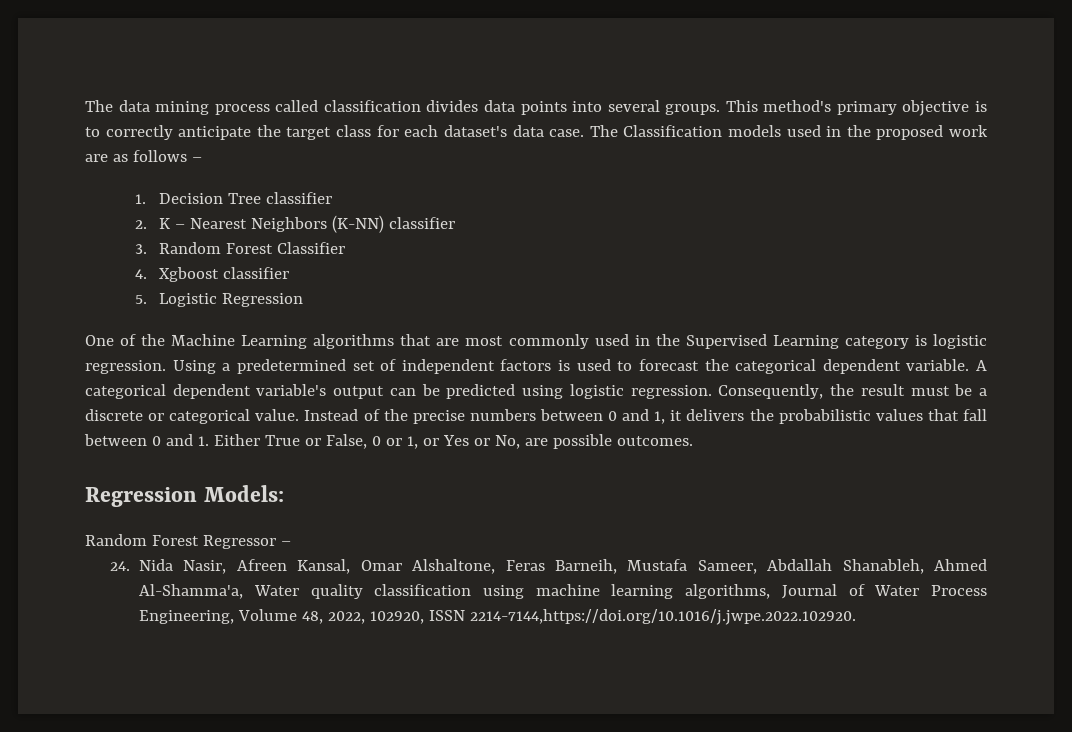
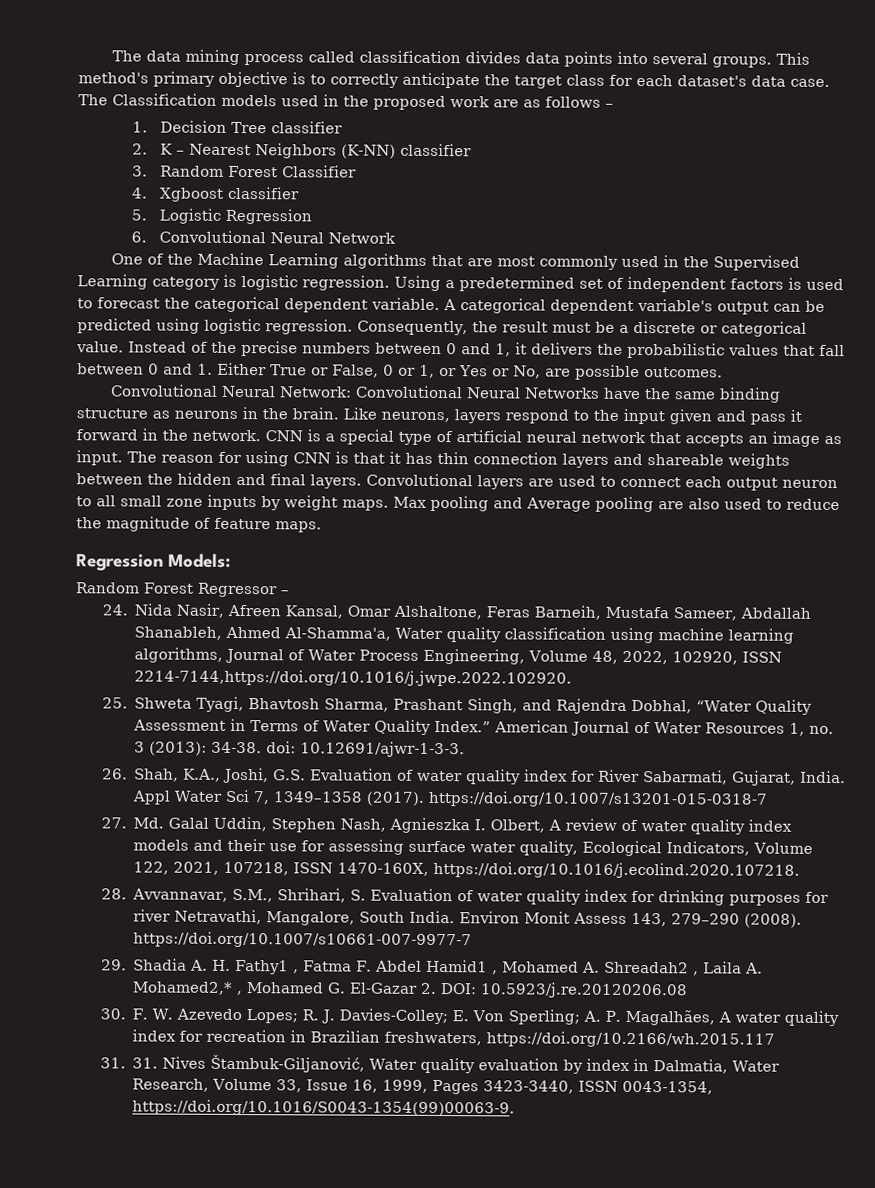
+ 6. Convolutional Neural Network
+ Convolutional Neural Network: Convolutional Neural Networks have the same binding structure as neurons in the brain. Like neurons, layers respond to the input given and pass it forward in the network. CNN is a special type of artificial neural network that accepts an image as input. The reason for using CNN is that it has thin connection layers and shareable weights between the hidden and final layers. Convolutional layers are used to connect each output neuron to all small zone inputs by weight maps. Max pooling and Average pooling are also used to reduce the magnitude of feature maps.
+ 25. Shweta Tyagi, Bhavtosh Sharma, Prashant Singh, and Rajendra Dobhal, “Water Quality Assessment in Terms of Water Quality Index.” American Journal of Water Resources 1, no. 3 (2013): 34-38. doi: 10.12691/ajwr-1-3-3.
+ 26. Shah, K.A., Joshi, G.S. Evaluation of water quality index for River Sabarmati, Gujarat, India. Appl Water Sci 7, 1349–1358 (2017). https://doi.org/10.1007/s13201-015-0318-7
+ 27. Md. Galal Uddin, Stephen Nash, Agnieszka I. Olbert, A review of water quality index models and their use for assessing surface water quality, Ecological Indicators, Volume 122, 2021, 107218, ISSN 1470-160X, https://doi.org/10.1016/j.ecolind.2020.107218.
+ 28. Avvannavar, S.M., Shrihari, S. Evaluation of water quality index for drinking purposes for river Netravathi, Mangalore, South India. Environ Monit Assess 143, 279–290 (2008). https://doi.org/10.1007/s10661-007-9977-7
+ 29. Shadia A. H. Fathy1 , Fatma F. Abdel Hamid1 , Mohamed A. Shreadah2 , Laila A. Mohamed2,* , Mohamed G. El-Gazar 2. DOI: 10.5923/j.re.20120206.08
+ 30. F. W. Azevedo Lopes; R. J. Davies-Colley; E. Von Sperling; A. P. Magalhães, A water quality index for recreation in Brazilian freshwaters, https://doi.org/10.2166/wh.2015.117
+ 31. 31. Nives Štambuk-Giljanović, Water quality evaluation by index in Dalmatia, Water Research, Volume 33, Issue 16, 1999, Pages 3423-3440, ISSN 0043-1354, https://doi.org/10.1016/S0043-1354(99)00063-9.

